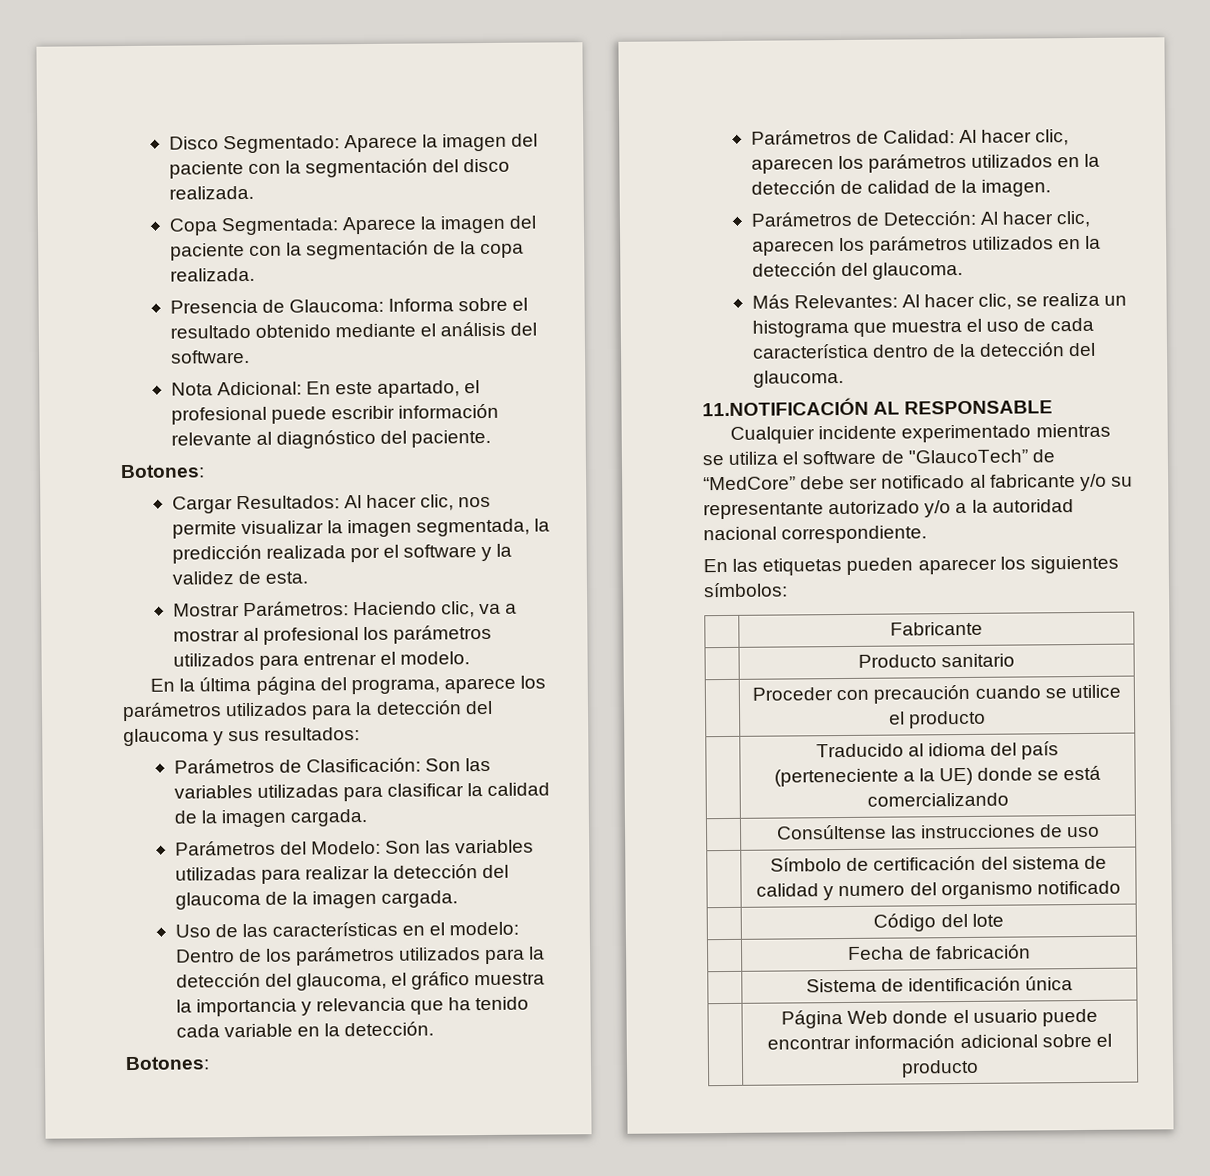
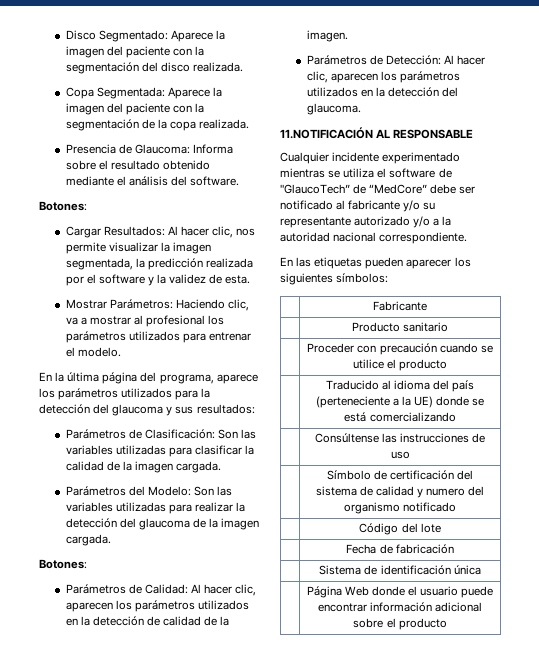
- Nota Adicional: En este apartado, el profesional puede escribir información relevante al diagnóstico del paciente.
- Uso de las características en el modelo: Dentro de los parámetros utilizados para la detección del glaucoma, el gráfico muestra la importancia y relevancia que ha tenido cada variable en la detección.
- Más Relevantes: Al hacer clic, se realiza un histograma que muestra el uso de cada característica dentro de la detección del glaucoma.

